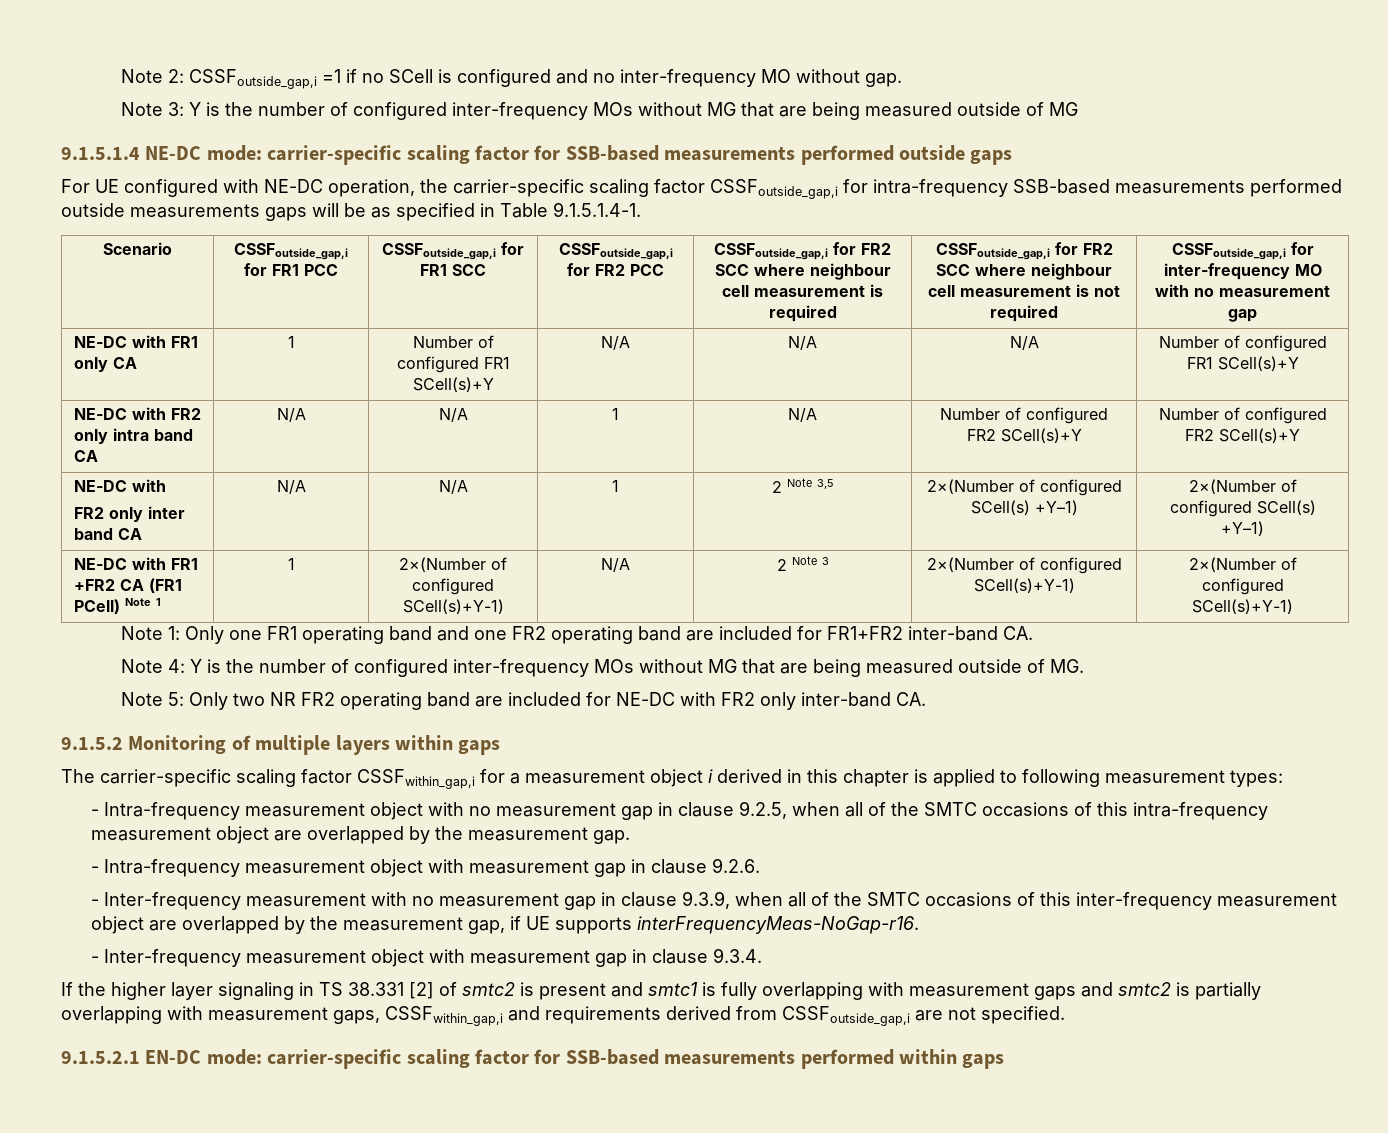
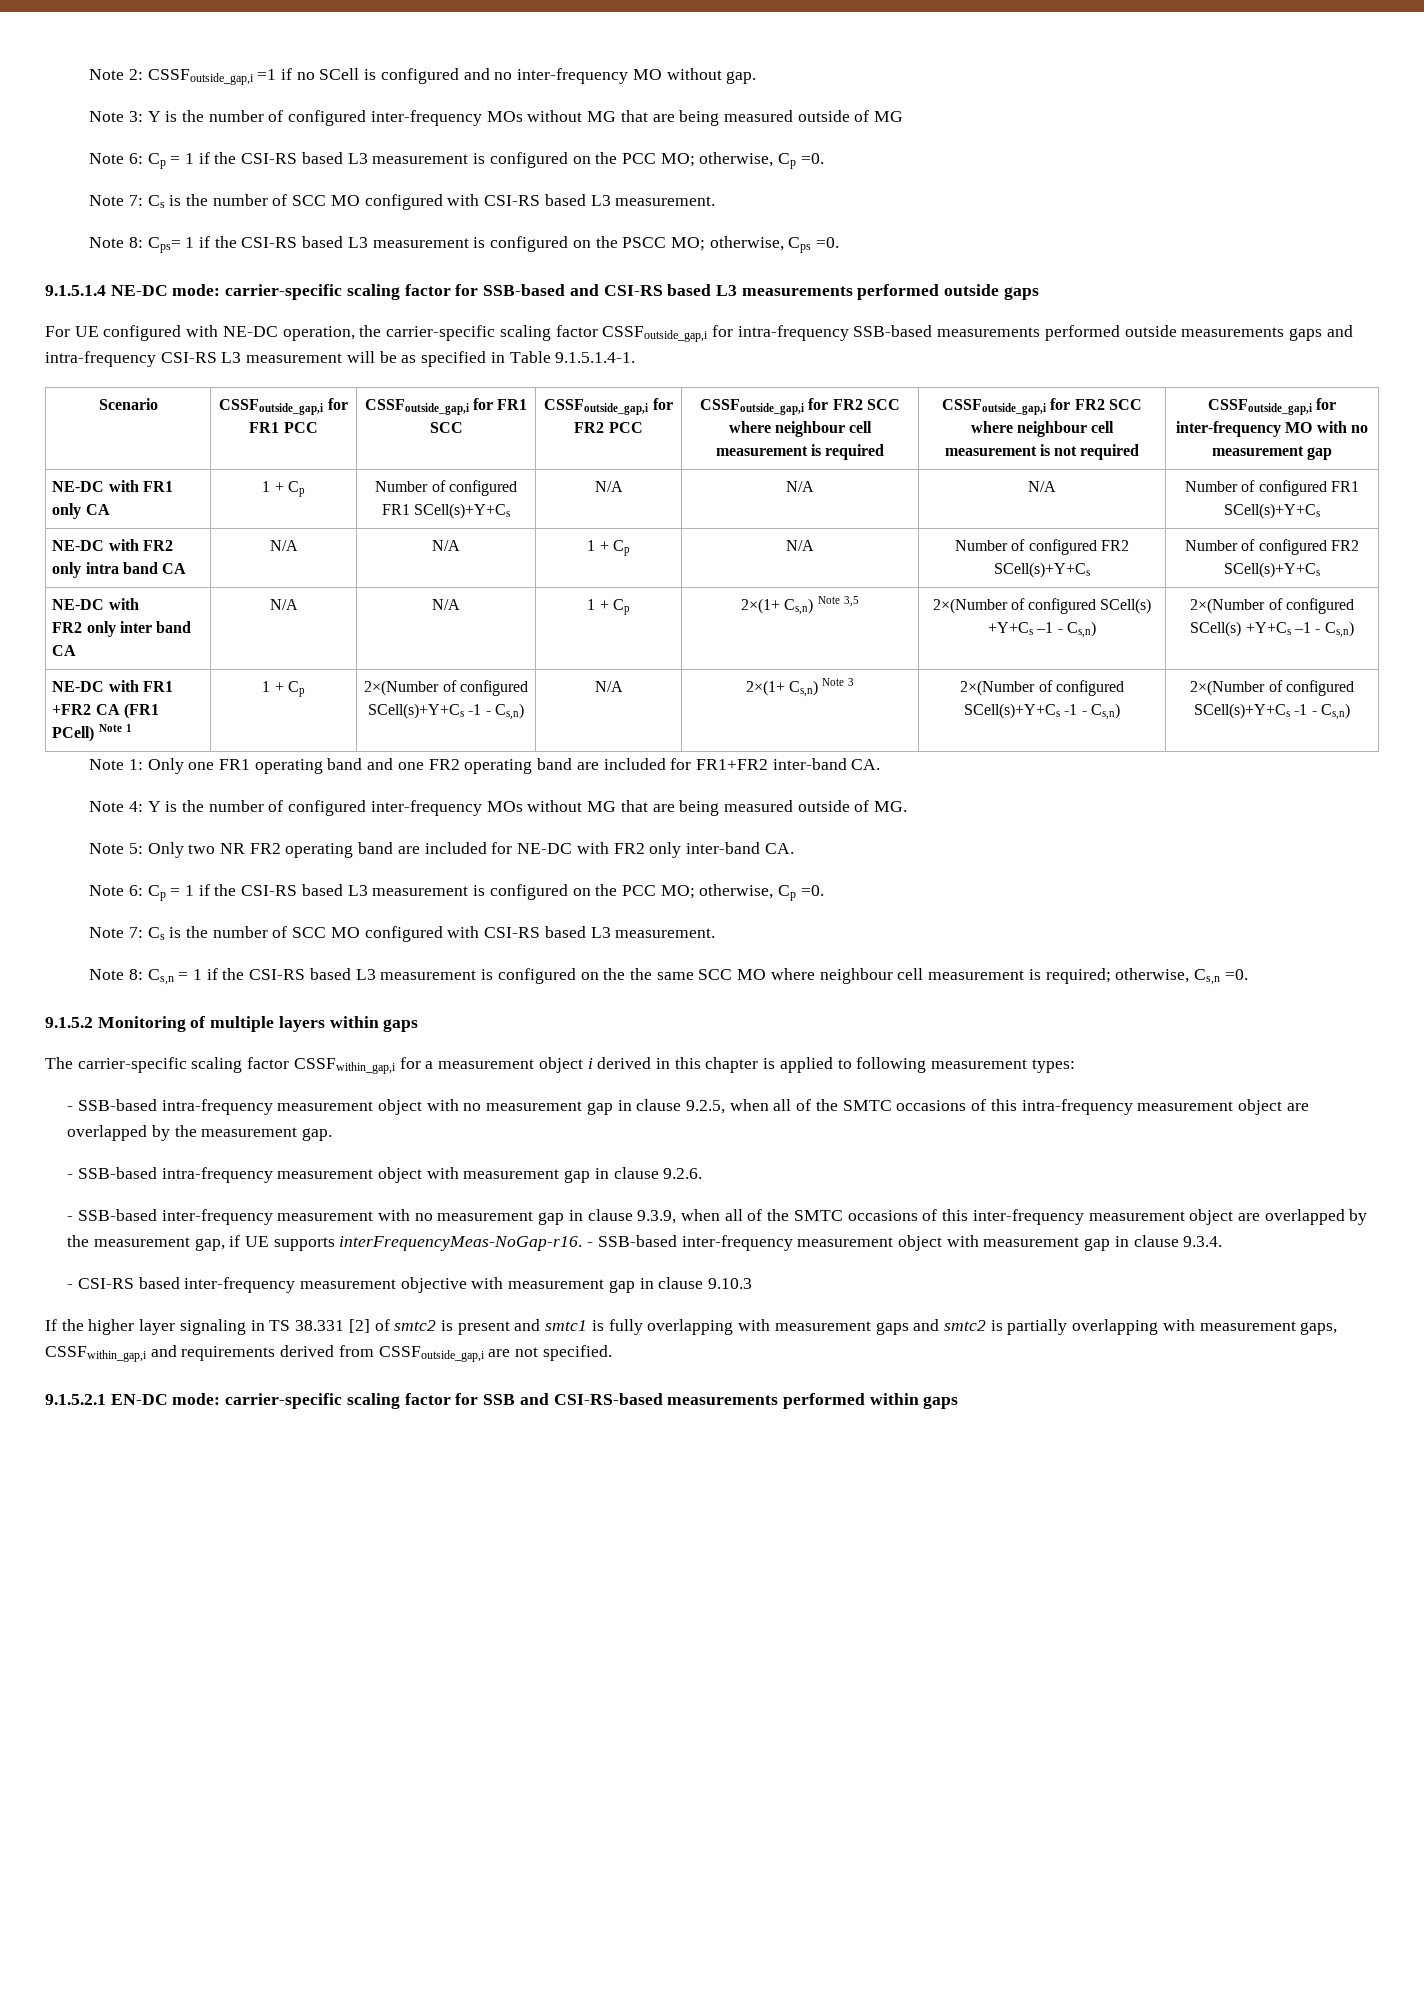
  Note 3: Y is the number of configured inter-frequency MOs without MG that are being measured outside of MG
+ Note 6: Cp = 1 if the CSI-RS based L3 measurement is configured on the PCC MO; otherwise, Cp =0.
+ Note 7: Cs is the number of SCC MO configured with CSI-RS based L3 measurement.
+ Note 8: Cps= 1 if the CSI-RS based L3 measurement is configured on the PSCC MO; otherwise, Cps =0.
- 9.1.5.1.4 NE-DC mode: carrier-specific scaling factor for SSB-based measurements performed outside gaps
+ 9.1.5.1.4 NE-DC mode: carrier-specific scaling factor for SSB-based and CSI-RS based L3 measurements performed outside gaps
- For UE configured with NE-DC operation, the carrier-specific scaling factor CSSFoutside_gap,i for intra-frequency SSB-based measurements performed outside measurements gaps will be as specified in Table 9.1.5.1.4-1.
+ For UE configured with NE-DC operation, the carrier-specific scaling factor CSSFoutside_gap,i for intra-frequency SSB-based measurements performed outside measurements gaps and intra-frequency CSI-RS L3 measurement will be as specified in Table 9.1.5.1.4-1.
- NE-DC with FR1 only CA | 1 | Number of configured FR1 SCell(s)+Y | N/A | N/A | N/A | Number of configured FR1 SCell(s)+Y
+ NE-DC with FR1 only CA | 1 + Cp | Number of configured FR1 SCell(s)+Y+Cs | N/A | N/A | N/A | Number of configured FR1 SCell(s)+Y+Cs
- NE-DC with FR2 only intra band CA | N/A | N/A | 1 | N/A | Number of configured FR2 SCell(s)+Y | Number of configured FR2 SCell(s)+Y
+ NE-DC with FR2 only intra band CA | N/A | N/A | 1 + Cp | N/A | Number of configured FR2 SCell(s)+Y+Cs | Number of configured FR2 SCell(s)+Y+Cs
  NE-DC with
- FR2 only inter band CA | N/A | N/A | 1 | 2 Note 3,5 | 2×(Number of configured SCell(s) +Y–1) | 2×(Number of configured SCell(s) +Y–1)
+ FR2 only inter band CA | N/A | N/A | 1 + Cp | 2×(1+ Cs,n) Note 3,5 | 2×(Number of configured SCell(s) +Y+Cs –1 - Cs,n) | 2×(Number of configured SCell(s) +Y+Cs –1 - Cs,n)
- NE-DC with FR1 +FR2 CA (FR1 PCell) Note 1 | 1 | 2×(Number of configured SCell(s)+Y-1) | N/A | 2 Note 3 | 2×(Number of configured SCell(s)+Y-1) | 2×(Number of configured SCell(s)+Y-1)
+ NE-DC with FR1 +FR2 CA (FR1 PCell) Note 1 | 1 + Cp | 2×(Number of configured SCell(s)+Y+Cs -1 - Cs,n) | N/A | 2×(1+ Cs,n) Note 3 | 2×(Number of configured SCell(s)+Y+Cs -1 - Cs,n) | 2×(Number of configured SCell(s)+Y+Cs -1 - Cs,n)
  Note 5: Only two NR FR2 operating band are included for NE-DC with FR2 only inter-band CA.
+ Note 6: Cp = 1 if the CSI-RS based L3 measurement is configured on the PCC MO; otherwise, Cp =0.
+ Note 7: Cs is the number of SCC MO configured with CSI-RS based L3 measurement.
+ Note 8: Cs,n = 1 if the CSI-RS based L3 measurement is configured on the the same SCC MO where neighbour cell measurement is required; otherwise, Cs,n =0.
- - Intra-frequency measurement object with no measurement gap in clause 9.2.5, when all of the SMTC occasions of this intra-frequency measurement object are overlapped by the measurement gap.
+ - SSB-based intra-frequency measurement object with no measurement gap in clause 9.2.5, when all of the SMTC occasions of this intra-frequency measurement object are overlapped by the measurement gap.
- - Intra-frequency measurement object with measurement gap in clause 9.2.6.
+ - SSB-based intra-frequency measurement object with measurement gap in clause 9.2.6.
- - Inter-frequency measurement with no measurement gap in clause 9.3.9, when all of the SMTC occasions of this inter-frequency measurement object are overlapped by the measurement gap, if UE supports interFrequencyMeas-NoGap-r16.
- - Inter-frequency measurement object with measurement gap in clause 9.3.4.
+ - SSB-based inter-frequency measurement with no measurement gap in clause 9.3.9, when all of the SMTC occasions of this inter-frequency measurement object are overlapped by the measurement gap, if UE supports interFrequencyMeas-NoGap-r16. - SSB-based inter-frequency measurement object with measurement gap in clause 9.3.4.
+ - CSI-RS based inter-frequency measurement objective with measurement gap in clause 9.10.3
- 9.1.5.2.1 EN-DC mode: carrier-specific scaling factor for SSB-based measurements performed within gaps
+ 9.1.5.2.1 EN-DC mode: carrier-specific scaling factor for SSB and CSI-RS-based measurements performed within gaps

